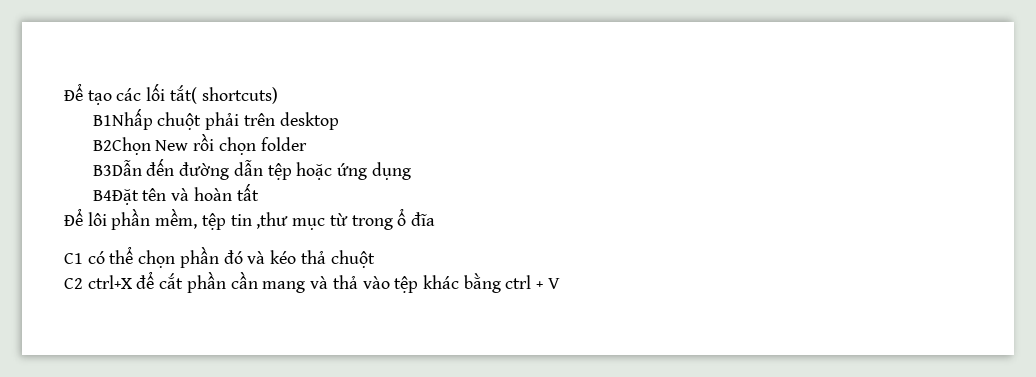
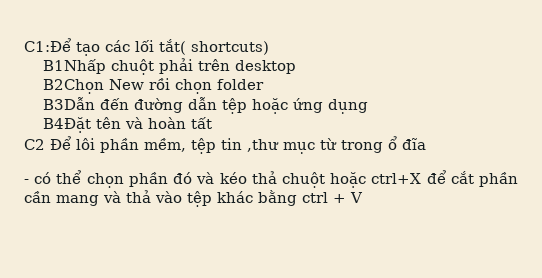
- Để tạo các lối tắt( shortcuts)
+ C1:Để tạo các lối tắt( shortcuts)
- Để lôi phần mềm, tệp tin ,thư mục từ trong ổ đĩa
+ C2 Để lôi phần mềm, tệp tin ,thư mục từ trong ổ đĩa
- C1 có thể chọn phần đó và kéo thả chuột
- C2 ctrl+X để cắt phần cần mang và thả vào tệp khác bằng ctrl + V
+ - có thể chọn phần đó và kéo thả chuột hoặc ctrl+X để cắt phần cần mang và thả vào tệp khác bằng ctrl + V

